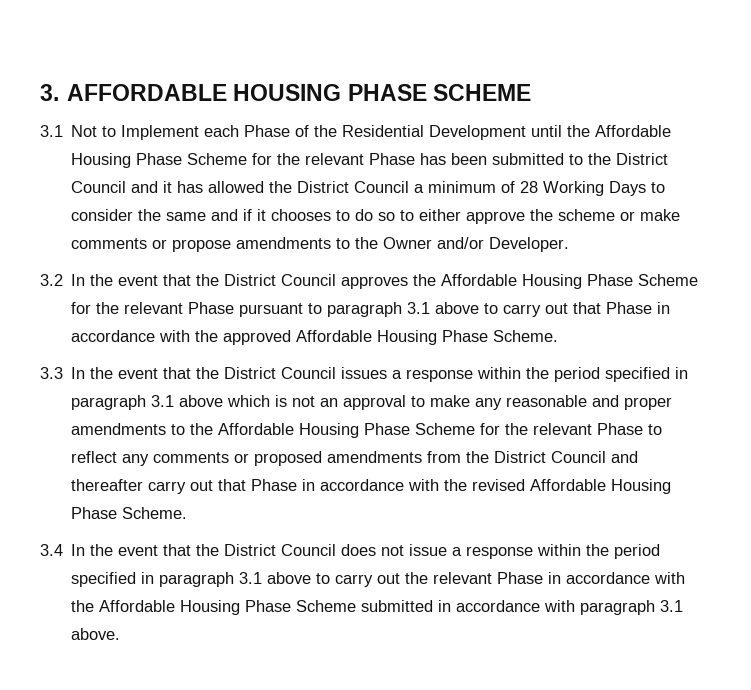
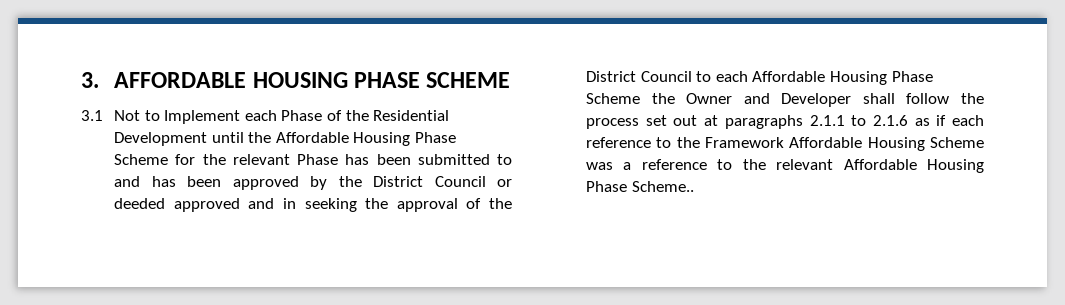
- 3.1 Not to Implement each Phase of the Residential Development until the Affordable Housing Phase Scheme for the relevant Phase has been submitted to the District Council and it has allowed the District Council a minimum of 28 Working Days to consider the same and if it chooses to do so to either approve the scheme or make comments or propose amendments to the Owner and/or Developer.
- 3.2 In the event that the District Council approves the Affordable Housing Phase Scheme for the relevant Phase pursuant to paragraph 3.1 above to carry out that Phase in accordance with the approved Affordable Housing Phase Scheme.
- 3.3 In the event that the District Council issues a response within the period specified in paragraph 3.1 above which is not an approval to make any reasonable and proper amendments to the Affordable Housing Phase Scheme for the relevant Phase to reflect any comments or proposed amendments from the District Council and thereafter carry out that Phase in accordance with the revised Affordable Housing Phase Scheme.
- 3.4 In the event that the District Council does not issue a response within the period specified in paragraph 3.1 above to carry out the relevant Phase in accordance with the Affordable Housing Phase Scheme submitted in accordance with paragraph 3.1 above.
+ 3.1 Not to Implement each Phase of the Residential Development until the Affordable Housing Phase Scheme for the relevant Phase has been submitted to and has been approved by the District Council or deeded approved and in seeking the approval of the District Council to each Affordable Housing Phase Scheme the Owner and Developer shall follow the process set out at paragraphs 2.1.1 to 2.1.6 as if each reference to the Framework Affordable Housing Scheme was a reference to the relevant Affordable Housing Phase Scheme..

